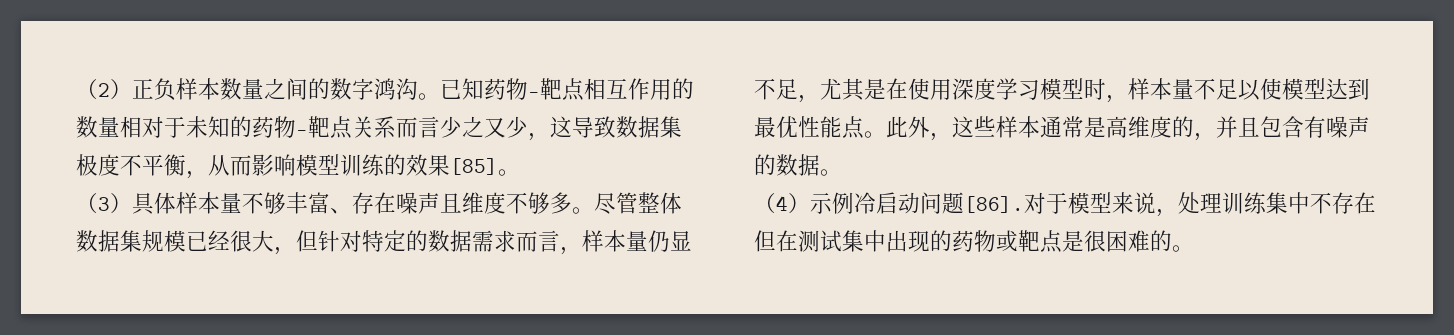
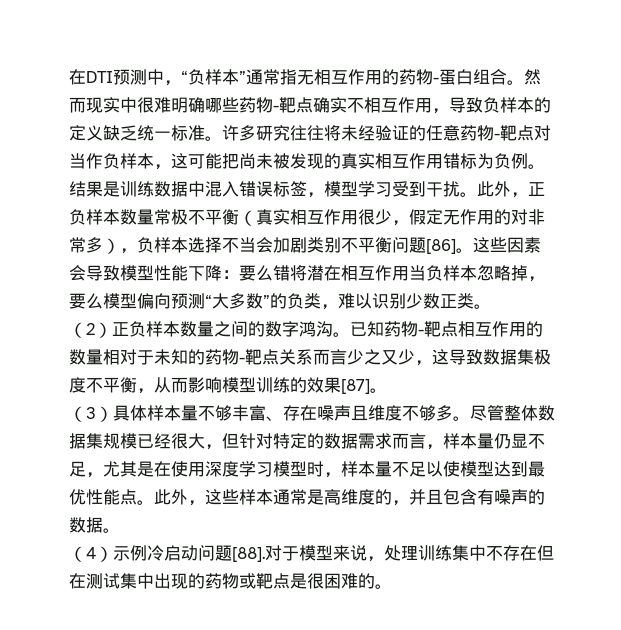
+ 在DTI预测中，“负样本”通常指无相互作用的药物-蛋白组合。然而现实中很难明确哪些药物-靶点确实不相互作用，导致负样本的定义缺乏统一标准。许多研究往往将未经验证的任意药物-靶点对当作负样本，这可能把尚未被发现的真实相互作用错标为负例。结果是训练数据中混入错误标签，模型学习受到干扰。此外，正负样本数量常极不平衡（真实相互作用很少，假定无作用的对非常多），负样本选择不当会加剧类别不平衡问题[86]。这些因素会导致模型性能下降：要么错将潜在相互作用当负样本忽略掉，要么模型偏向预测“大多数”的负类，难以识别少数正类。
- 已知药物-靶点相互作用的数量相对于未知的药物-靶点关系而言少之又少，这导致数据集极度不平衡，从而影响模型训练的效果[85]。
+ 已知药物-靶点相互作用的数量相对于未知的药物-靶点关系而言少之又少，这导致数据集极度不平衡，从而影响模型训练的效果[87]。
- （4）示例冷启动问题[86].
+ （4）示例冷启动问题[88].

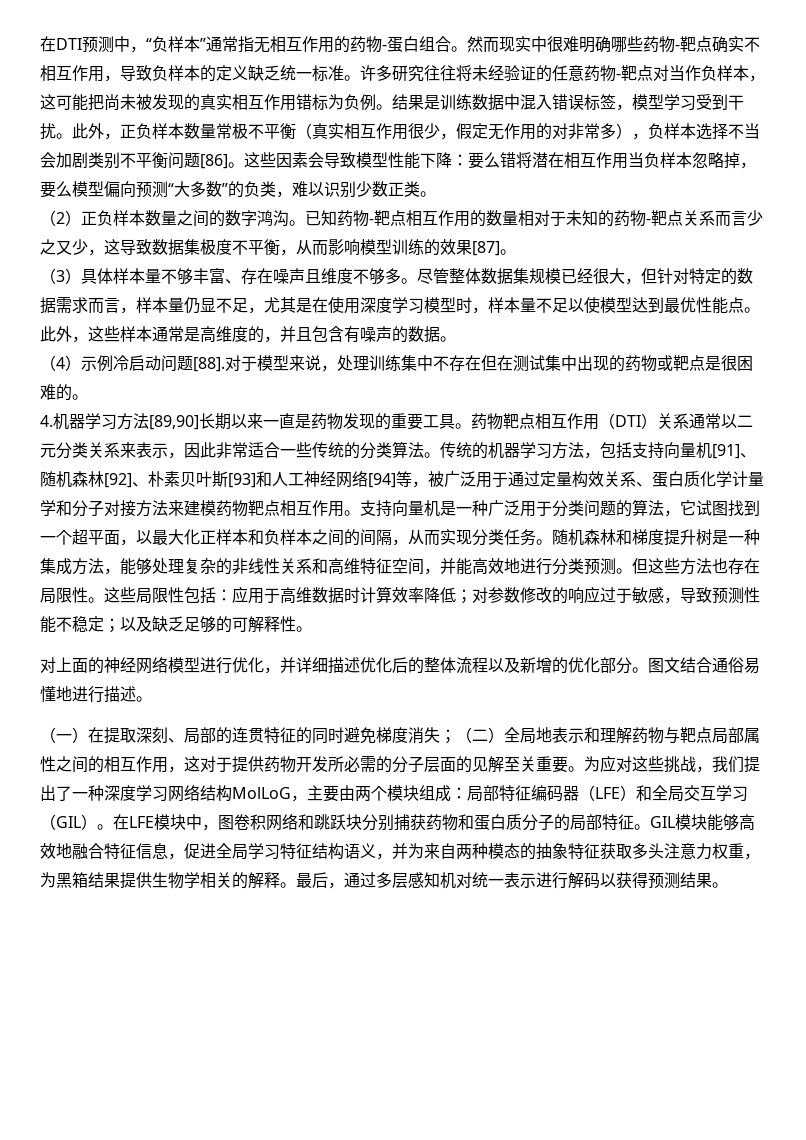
+ 4.机器学习方法[89,90]长期以来一直是药物发现的重要工具。药物靶点相互作用（DTI）关系通常以二元分类关系来表示，因此非常适合一些传统的分类算法。传统的机器学习方法，包括支持向量机[91]、随机森林[92]、朴素贝叶斯[93]和人工神经网络[94]等，被广泛用于通过定量构效关系、蛋白质化学计量学和分子对接方法来建模药物靶点相互作用。支持向量机是一种广泛用于分类问题的算法，它试图找到一个超平面，以最大化正样本和负样本之间的间隔，从而实现分类任务。随机森林和梯度提升树是一种集成方法，能够处理复杂的非线性关系和高维特征空间，并能高效地进行分类预测。但这些方法也存在局限性。这些局限性包括：应用于高维数据时计算效率降低；对参数修改的响应过于敏感，导致预测性能不稳定；以及缺乏足够的可解释性。
+ 对上面的神经网络模型进行优化，并详细描述优化后的整体流程以及新增的优化部分。图文结合通俗易懂地进行描述。
+ （一）在提取深刻、局部的连贯特征的同时避免梯度消失；（二）全局地表示和理解药物与靶点局部属性之间的相互作用，这对于提供药物开发所必需的分子层面的见解至关重要。为应对这些挑战，我们提出了一种深度学习网络结构MolLoG，主要由两个模块组成：局部特征编码器（LFE）和全局交互学习（GIL）。在LFE模块中，图卷积网络和跳跃块分别捕获药物和蛋白质分子的局部特征。GIL模块能够高效地融合特征信息，促进全局学习特征结构语义，并为来自两种模态的抽象特征获取多头注意力权重，为黑箱结果提供生物学相关的解释。最后，通过多层感知机对统一表示进行解码以获得预测结果。

